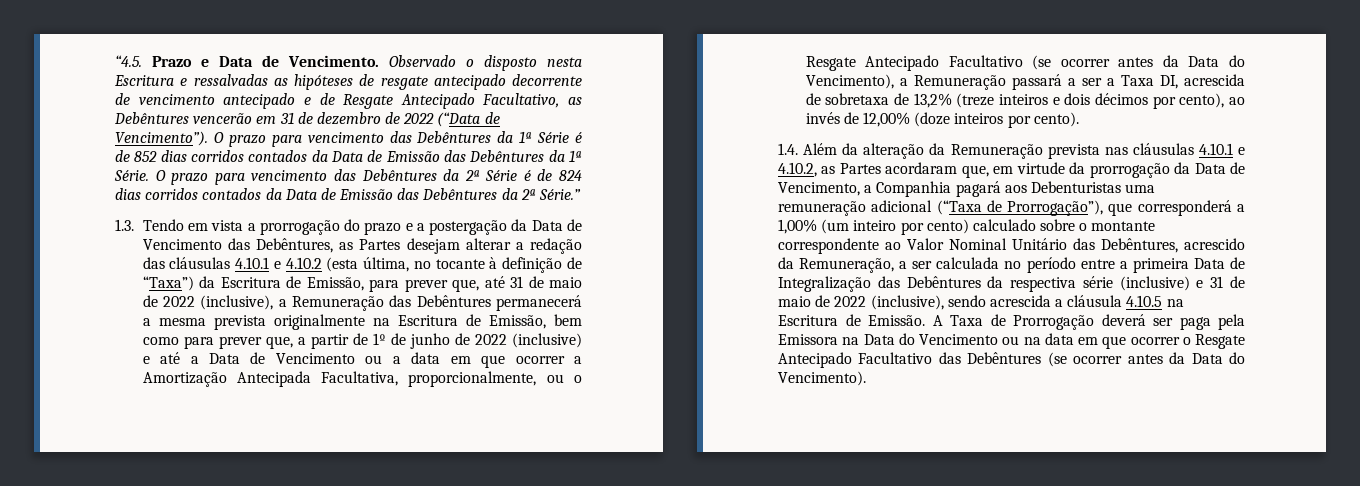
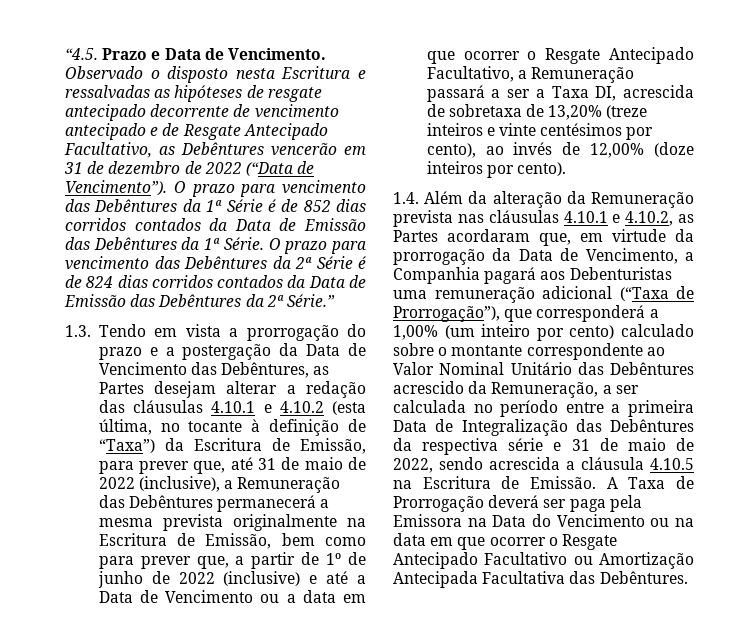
- 1.3. Tendo em vista a prorrogação do prazo e a postergação da Data de Vencimento das Debêntures, as Partes desejam alterar a redação das cláusulas 4.10.1 e 4.10.2 (esta última, no tocante à definição de “Taxa”) da Escritura de Emissão, para prever que, até 31 de maio de 2022 (inclusive), a Remuneração das Debêntures permanecerá a mesma prevista originalmente na Escritura de Emissão, bem como para prever que, a partir de 1º de junho de 2022 (inclusive) e até a Data de Vencimento ou a data em que ocorrer a Amortização Antecipada Facultativa, proporcionalmente, ou o Resgate Antecipado Facultativo (se ocorrer antes da Data do Vencimento), a Remuneração passará a ser a Taxa DI, acrescida de sobretaxa de 13,2% (treze inteiros e dois décimos por cento), ao invés de 12,00% (doze inteiros por cento).
+ 1.3. Tendo em vista a prorrogação do prazo e a postergação da Data de Vencimento das Debêntures, as Partes desejam alterar a redação das cláusulas 4.10.1 e 4.10.2 (esta última, no tocante à definição de “Taxa”) da Escritura de Emissão, para prever que, até 31 de maio de 2022 (inclusive), a Remuneração das Debêntures permanecerá a mesma prevista originalmente na Escritura de Emissão, bem como para prever que, a partir de 1º de junho de 2022 (inclusive) e até a Data de Vencimento ou a data em que ocorrer o Resgate Antecipado Facultativo, a Remuneração passará a ser a Taxa DI, acrescida de sobretaxa de 13,20% (treze inteiros e vinte centésimos por cento), ao invés de 12,00% (doze inteiros por cento).
- 1.4. Além da alteração da Remuneração prevista nas cláusulas 4.10.1 e 4.10.2, as Partes acordaram que, em virtude da prorrogação da Data de Vencimento, a Companhia pagará aos Debenturistas uma remuneração adicional (“Taxa de Prorrogação”), que corresponderá a 1,00% (um inteiro por cento) calculado sobre o montante correspondente ao Valor Nominal Unitário das Debêntures, acrescido da Remuneração, a ser calculada no período entre a primeira Data de Integralização das Debêntures da respectiva série (inclusive) e 31 de maio de 2022 (inclusive), sendo acrescida a cláusula 4.10.5 na Escritura de Emissão.
+ 1.4. Além da alteração da Remuneração prevista nas cláusulas 4.10.1 e 4.10.2, as Partes acordaram que, em virtude da prorrogação da Data de Vencimento, a Companhia pagará aos Debenturistas uma remuneração adicional (“Taxa de Prorrogação”), que corresponderá a 1,00% (um inteiro por cento) calculado sobre o montante correspondente ao Valor Nominal Unitário das Debêntures acrescido da Remuneração, a ser calculada no período entre a primeira Data de Integralização das Debêntures da respectiva série e 31 de maio de 2022, sendo acrescida a cláusula 4.10.5 na Escritura de Emissão.
- A Taxa de Prorrogação deverá ser paga pela Emissora na Data do Vencimento ou na data em que ocorrer o Resgate Antecipado Facultativo das Debêntures (se ocorrer antes da Data do Vencimento).
+ A Taxa de Prorrogação deverá ser paga pela Emissora na Data do Vencimento ou na data em que ocorrer o Resgate Antecipado Facultativo ou Amortização Antecipada Facultativa das Debêntures.

